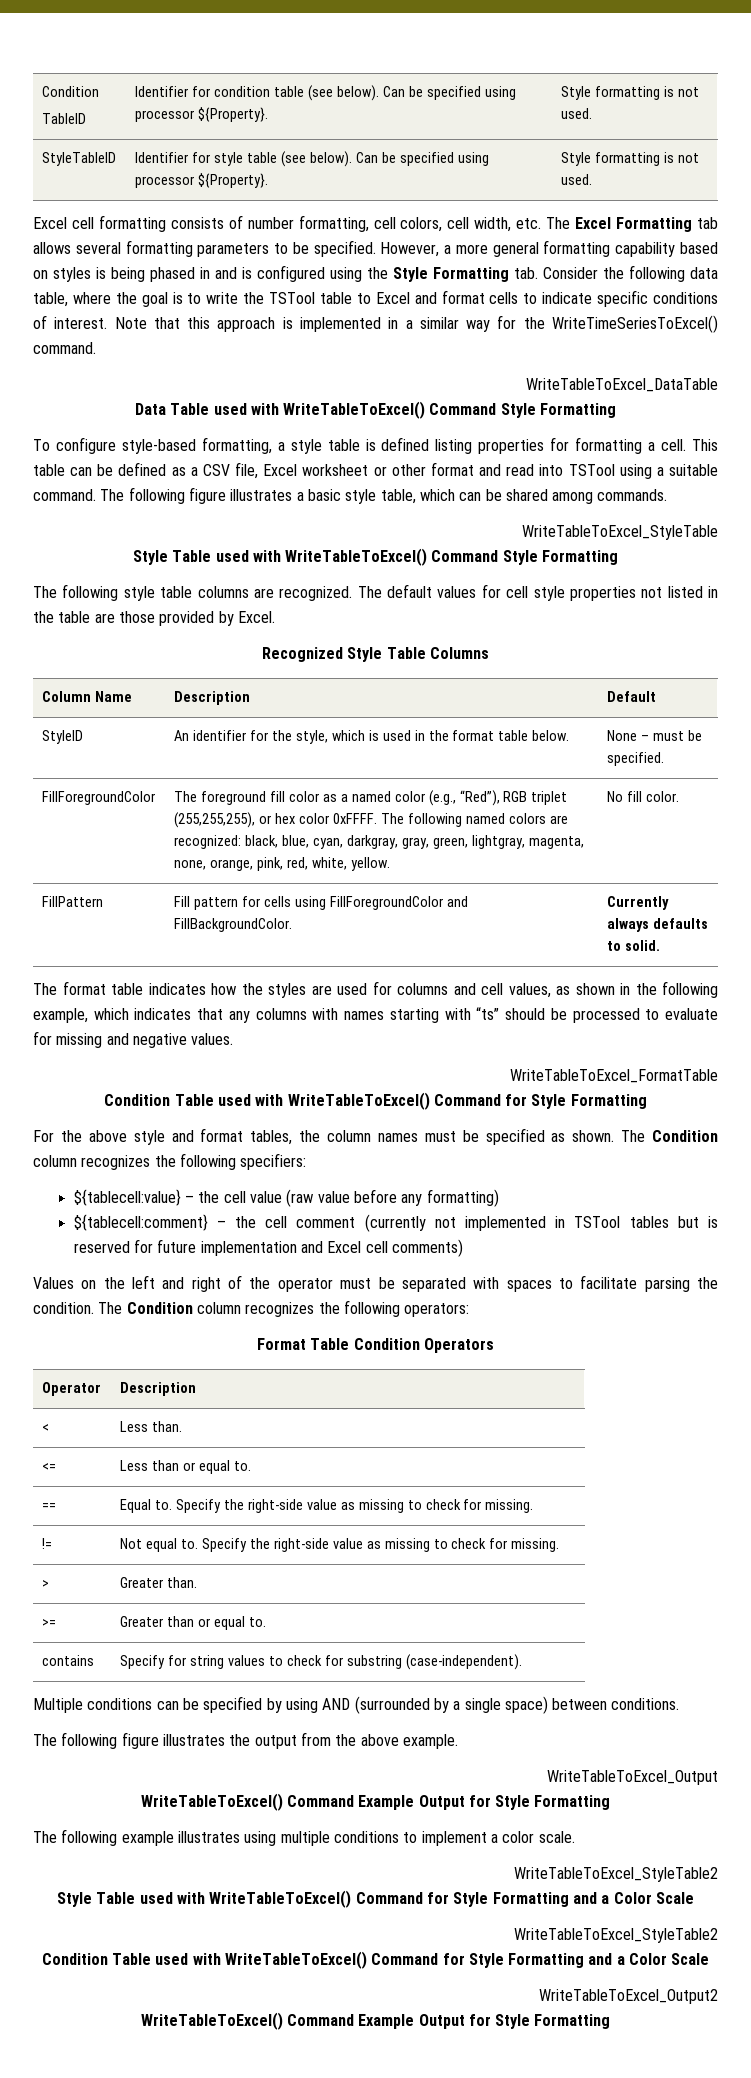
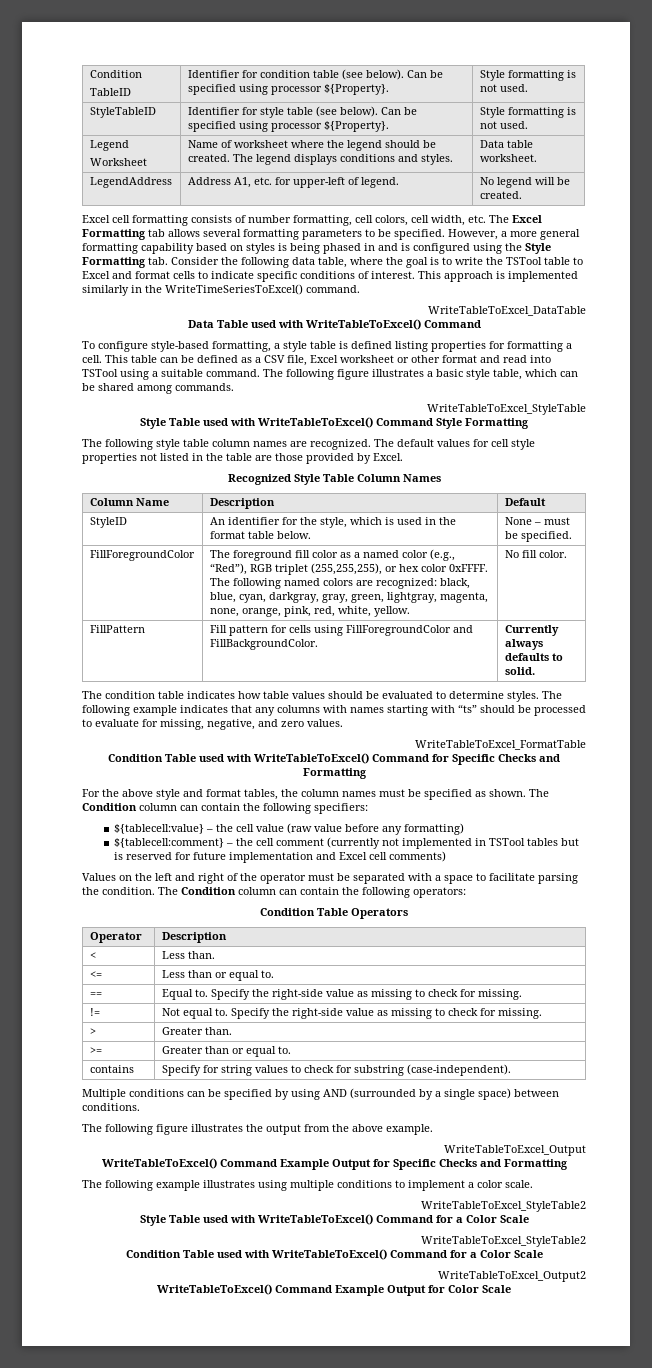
+ Legend
+ Worksheet | Name of worksheet where the legend should be created. The legend displays conditions and styles. | Data table worksheet.
+ LegendAddress | Address A1, etc. for upper-left of legend. | No legend will be created.
- Note that this approach is implemented in a similar way for the WriteTimeSeriesToExcel() command.
+ This approach is implemented similarly in the WriteTimeSeriesToExcel() command.
- Data Table used with WriteTableToExcel() Command Style Formatting
+ Data Table used with WriteTableToExcel() Command
- The following style table columns are recognized.
+ The following style table column names are recognized.
- Recognized Style Table Columns
+ Recognized Style Table Column Names
- The format table indicates how the styles are used for columns and cell values, as shown in the following example, which indicates that any columns with names starting with “ts” should be processed to evaluate for missing and negative values.
+ The condition table indicates how table values should be evaluated to determine styles. The following example indicates that any columns with names starting with “ts” should be processed to evaluate for missing, negative, and zero values.
  WriteTableToExcel_FormatTable
- Condition Table used with WriteTableToExcel() Command for Style Formatting
+ Condition Table used with WriteTableToExcel() Command for Specific Checks and Formatting
- The Condition column recognizes the following specifiers:
+ The Condition column can contain the following specifiers:
- Values on the left and right of the operator must be separated with spaces to facilitate parsing the condition.
+ Values on the left and right of the operator must be separated with a space to facilitate parsing the condition.
- The Condition column recognizes the following operators:
+ The Condition column can contain the following operators:
- Format Table Condition Operators
+ Condition Table Operators
  WriteTableToExcel_Output
- WriteTableToExcel() Command Example Output for Style Formatting
+ WriteTableToExcel() Command Example Output for Specific Checks and Formatting
- Style Table used with WriteTableToExcel() Command for Style Formatting and a Color Scale
+ Style Table used with WriteTableToExcel() Command for a Color Scale
- Condition Table used with WriteTableToExcel() Command for Style Formatting and a Color Scale
+ Condition Table used with WriteTableToExcel() Command for a Color Scale
  WriteTableToExcel_Output2
- WriteTableToExcel() Command Example Output for Style Formatting
+ WriteTableToExcel() Command Example Output for Color Scale

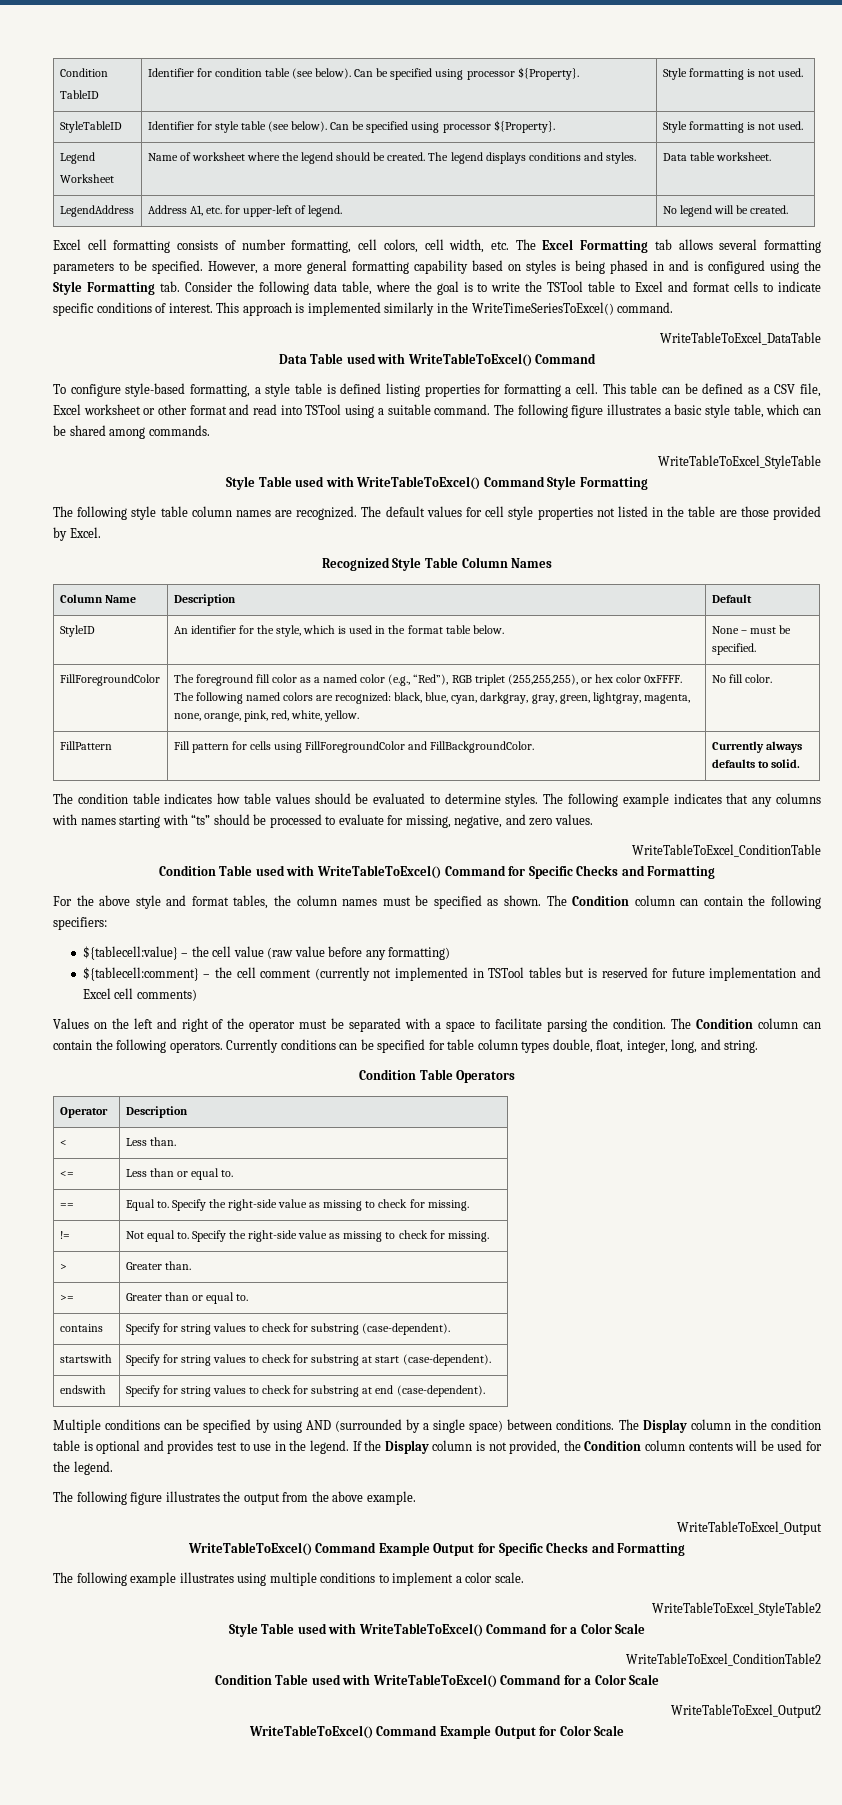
- WriteTableToExcel_FormatTable
+ WriteTableToExcel_ConditionTable
- The Condition column can contain the following operators:
+ The Condition column can contain the following operators. Currently conditions can be specified for table column types double, float, integer, long, and string.
- contains | Specify for string values to check for substring (case-independent).
+ contains | Specify for string values to check for substring (case-dependent).
+ startswith | Specify for string values to check for substring at start (case-dependent).
+ endswith | Specify for string values to check for substring at end (case-dependent).
+ The Display column in the condition table is optional and provides test to use in the legend. If the Display column is not provided, the Condition column contents will be used for the legend.
  Style Table used with WriteTableToExcel() Command for a Color Scale
- WriteTableToExcel_StyleTable2
+ WriteTableToExcel_ConditionTable2

